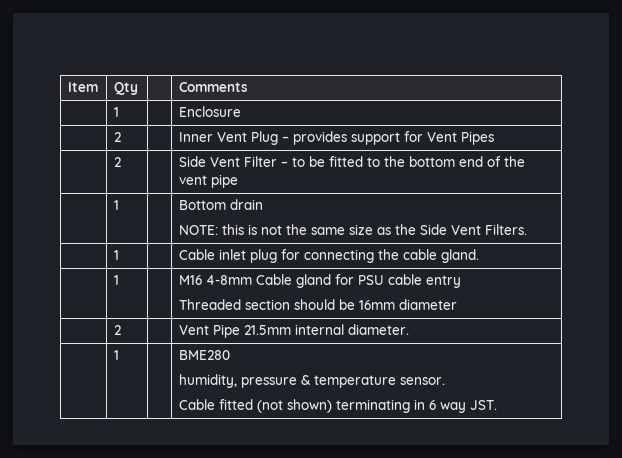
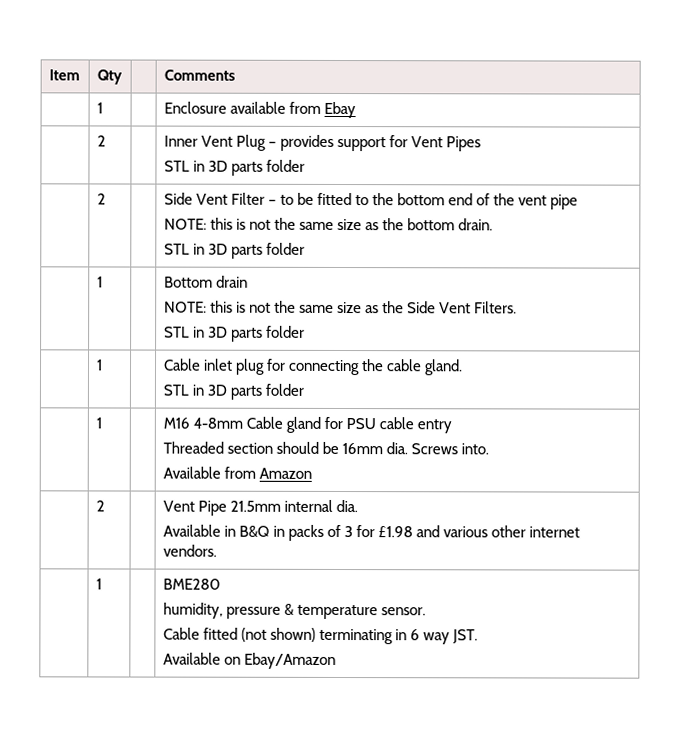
- | 1 | | Enclosure
+ | 1 | | Enclosure available from Ebay
  | 2 | | Inner Vent Plug – provides support for Vent Pipes
+ STL in 3D parts folder
  | 2 | | Side Vent Filter – to be fitted to the bottom end of the vent pipe
+ NOTE: this is not the same size as the bottom drain.
+ STL in 3D parts folder
  | 1 | | Bottom drain
  NOTE: this is not the same size as the Side Vent Filters.
+ STL in 3D parts folder
  | 1 | | Cable inlet plug for connecting the cable gland.
+ STL in 3D parts folder
  | 1 | | M16 4-8mm Cable gland for PSU cable entry
- Threaded section should be 16mm diameter
+ Threaded section should be 16mm dia. Screws into.
+ Available from Amazon
- | 2 | | Vent Pipe 21.5mm internal diameter.
+ | 2 | | Vent Pipe 21.5mm internal dia.
+ Available in B&Q in packs of 3 for £1.98 and various other internet vendors.
  | 1 | | BME280
  humidity, pressure & temperature sensor.
  Cable fitted (not shown) terminating in 6 way JST.
+ Available on Ebay/Amazon

